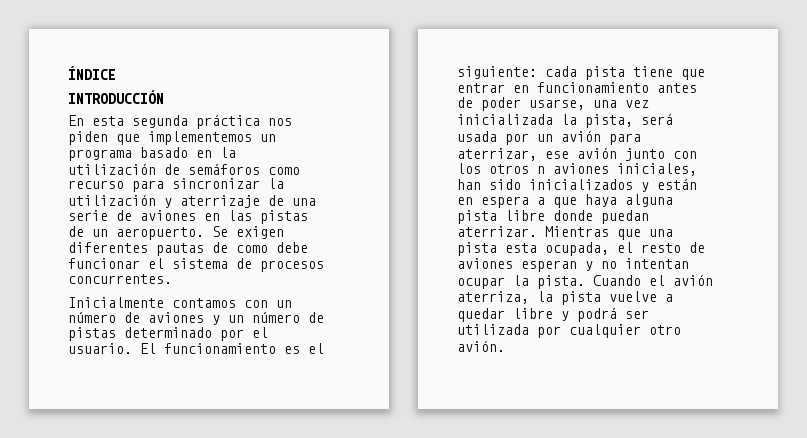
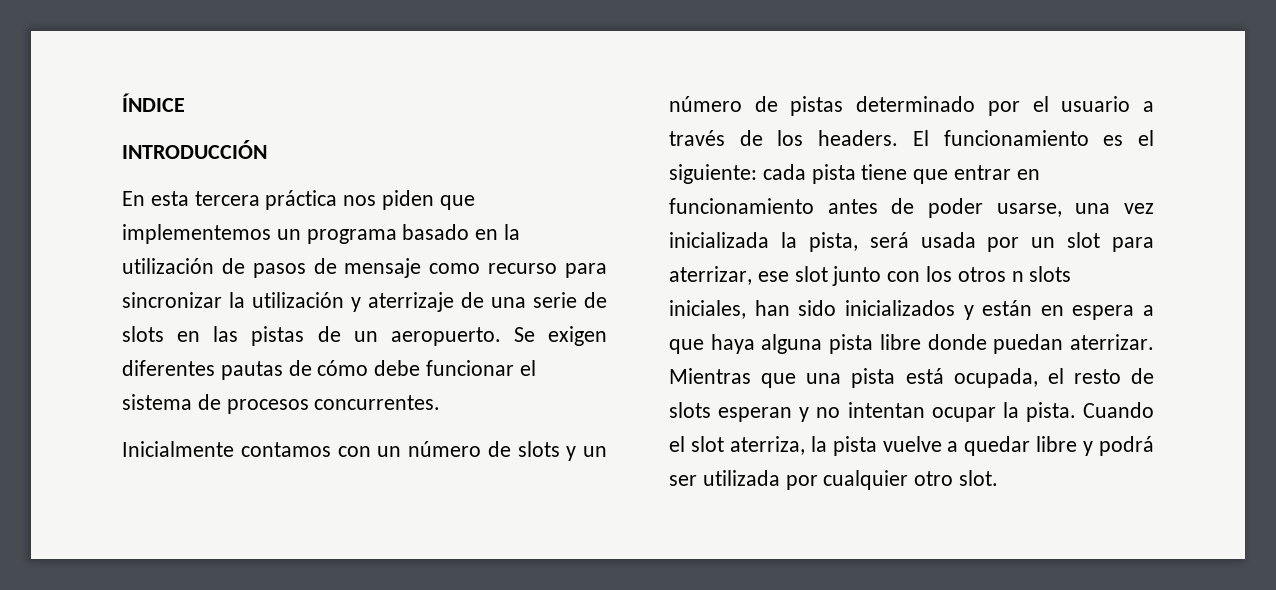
- En esta segunda práctica nos piden que implementemos un programa basado en la utilización de semáforos como recurso para sincronizar la utilización y aterrizaje de una serie de aviones en las pistas de un aeropuerto.
+ En esta tercera práctica nos piden que implementemos un programa basado en la utilización de pasos de mensaje como recurso para sincronizar la utilización y aterrizaje de una serie de slots en las pistas de un aeropuerto.
- Se exigen diferentes pautas de como debe funcionar el sistema de procesos concurrentes.
+ Se exigen diferentes pautas de cómo debe funcionar el sistema de procesos concurrentes.
- Inicialmente contamos con un número de aviones y un número de pistas determinado por el usuario.
+ Inicialmente contamos con un número de slots y un número de pistas determinado por el usuario a través de los headers.
- El funcionamiento es el siguiente: cada pista tiene que entrar en funcionamiento antes de poder usarse, una vez inicializada la pista, será usada por un avión para aterrizar, ese avión junto con los otros n aviones iniciales, han sido inicializados y están en espera a que haya alguna pista libre donde puedan aterrizar.
+ El funcionamiento es el siguiente: cada pista tiene que entrar en funcionamiento antes de poder usarse, una vez inicializada la pista, será usada por un slot para aterrizar, ese slot junto con los otros n slots iniciales, han sido inicializados y están en espera a que haya alguna pista libre donde puedan aterrizar.
- Mientras que una pista esta ocupada, el resto de aviones esperan y no intentan ocupar la pista.
+ Mientras que una pista está ocupada, el resto de slots esperan y no intentan ocupar la pista.
- Cuando el avión aterriza, la pista vuelve a quedar libre y podrá ser utilizada por cualquier otro avión.
+ Cuando el slot aterriza, la pista vuelve a quedar libre y podrá ser utilizada por cualquier otro slot.

